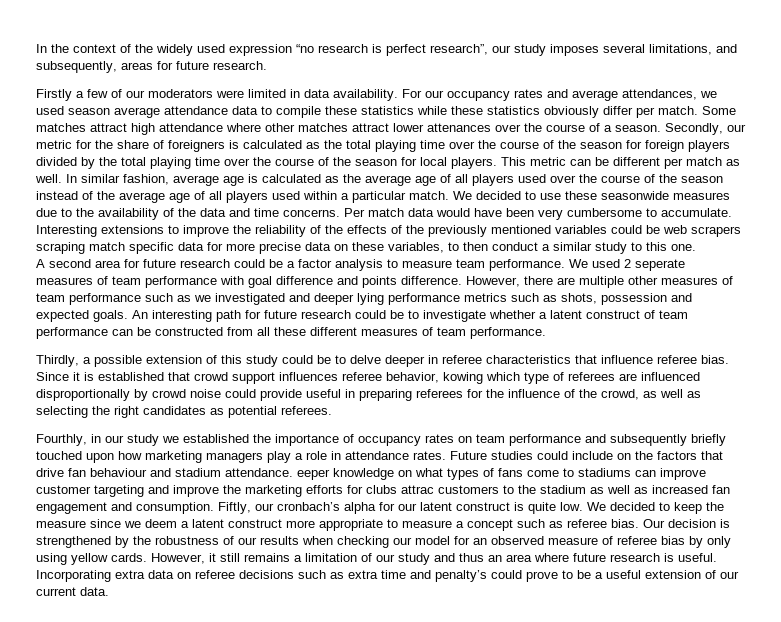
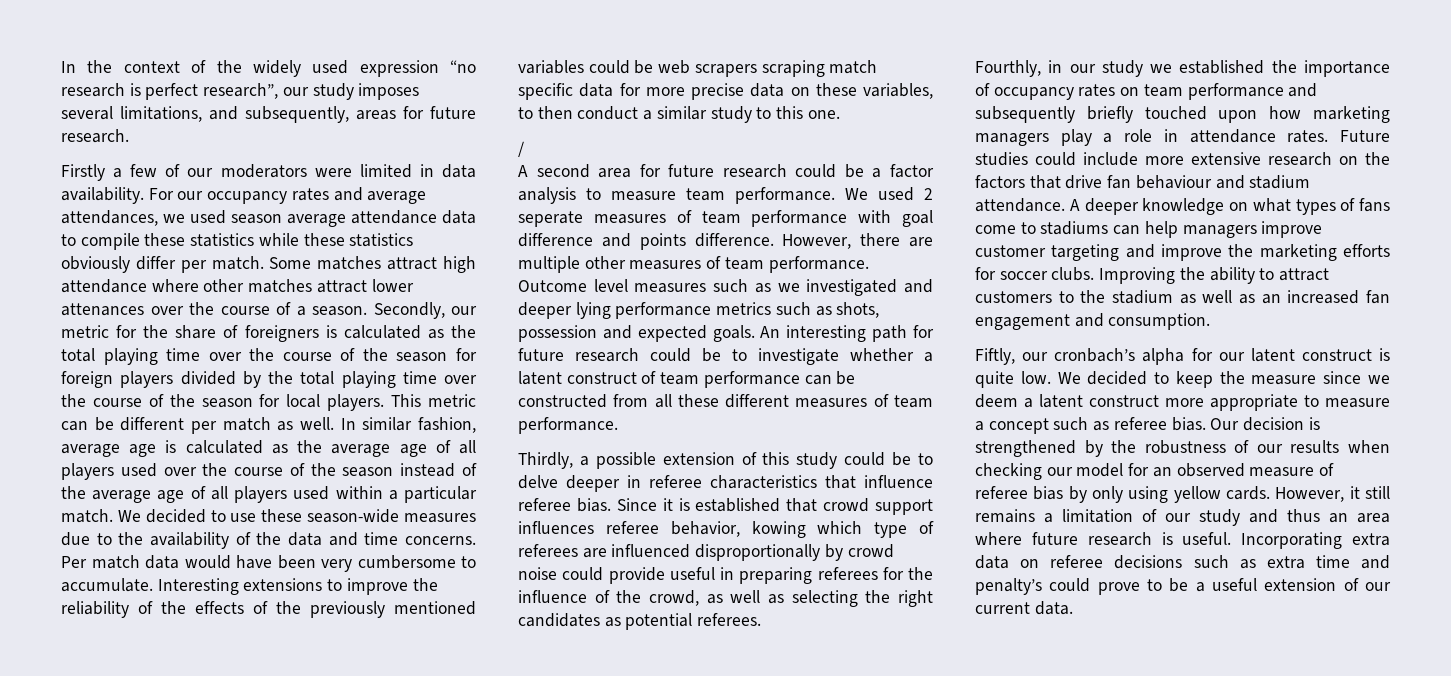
- We decided to use these seasonwide measures due to the availability of the data and time concerns.
+ We decided to use these season-wide measures due to the availability of the data and time concerns.
+ /
- However, there are multiple other measures of team performance such as we investigated and deeper lying performance metrics such as shots, possession and expected goals.
+ However, there are multiple other measures of team performance. Outcome level measures such as we investigated and deeper lying performance metrics such as shots, possession and expected goals.
- Future studies could include on the factors that drive fan behaviour and stadium attendance. eeper knowledge on what types of fans come to stadiums can improve customer targeting and improve the marketing efforts for clubs attrac customers to the stadium as well as increased fan engagement and consumption. Fiftly, our cronbach’s alpha for our latent construct is quite low.
+ Future studies could include more extensive research on the factors that drive fan behaviour and stadium attendance. A deeper knowledge on what types of fans come to stadiums can help managers improve customer targeting and improve the marketing efforts for soccer clubs. Improving the ability to attract customers to the stadium as well as an increased fan engagement and consumption.
+ Fiftly, our cronbach’s alpha for our latent construct is quite low.

